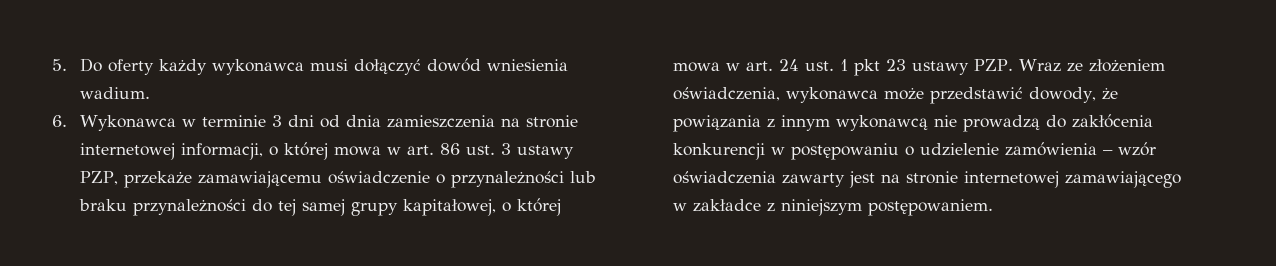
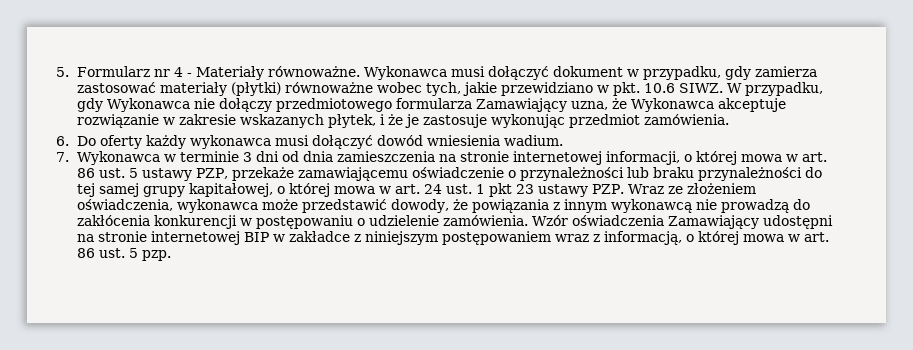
- 5. Do oferty każdy wykonawca musi dołączyć dowód wniesienia wadium.
+ 5. Formularz nr 4 - Materiały równoważne. Wykonawca musi dołączyć dokument w przypadku, gdy zamierza zastosować materiały (płytki) równoważne wobec tych, jakie przewidziano w pkt. 10.6 SIWZ. W przypadku, gdy Wykonawca nie dołączy przedmiotowego formularza Zamawiający uzna, że Wykonawca akceptuje rozwiązanie w zakresie wskazanych płytek, i że je zastosuje wykonując przedmiot zamówienia.
+ 6. Do oferty każdy wykonawca musi dołączyć dowód wniesienia wadium.
- 6. Wykonawca w terminie 3 dni od dnia zamieszczenia na stronie internetowej informacji, o której mowa w art. 86 ust. 3 ustawy PZP, przekaże zamawiającemu oświadczenie o przynależności lub braku przynależności do tej samej grupy kapitałowej, o której mowa w art. 24 ust. 1 pkt 23 ustawy PZP. Wraz ze złożeniem oświadczenia, wykonawca może przedstawić dowody, że powiązania z innym wykonawcą nie prowadzą do zakłócenia konkurencji w postępowaniu o udzielenie zamówienia – wzór oświadczenia zawarty jest na stronie internetowej zamawiającego w zakładce z niniejszym postępowaniem.
+ 7. Wykonawca w terminie 3 dni od dnia zamieszczenia na stronie internetowej informacji, o której mowa w art. 86 ust. 5 ustawy PZP, przekaże zamawiającemu oświadczenie o przynależności lub braku przynależności do tej samej grupy kapitałowej, o której mowa w art. 24 ust. 1 pkt 23 ustawy PZP. Wraz ze złożeniem oświadczenia, wykonawca może przedstawić dowody, że powiązania z innym wykonawcą nie prowadzą do zakłócenia konkurencji w postępowaniu o udzielenie zamówienia. Wzór oświadczenia Zamawiający udostępni na stronie internetowej BIP w zakładce z niniejszym postępowaniem wraz z informacją, o której mowa w art. 86 ust. 5 pzp.

